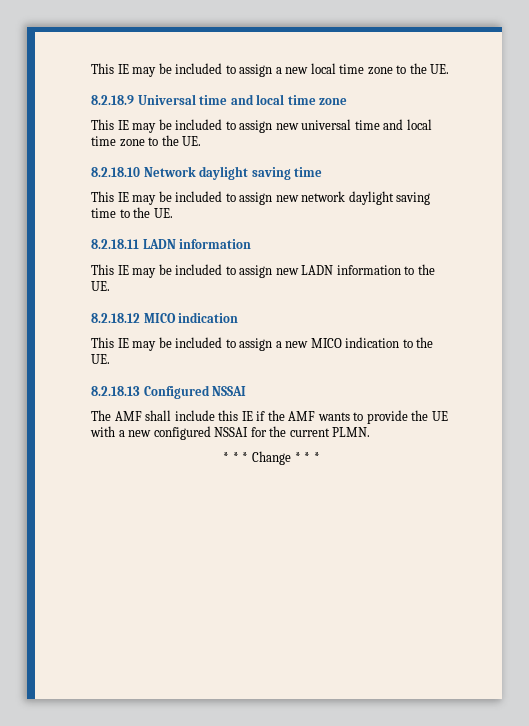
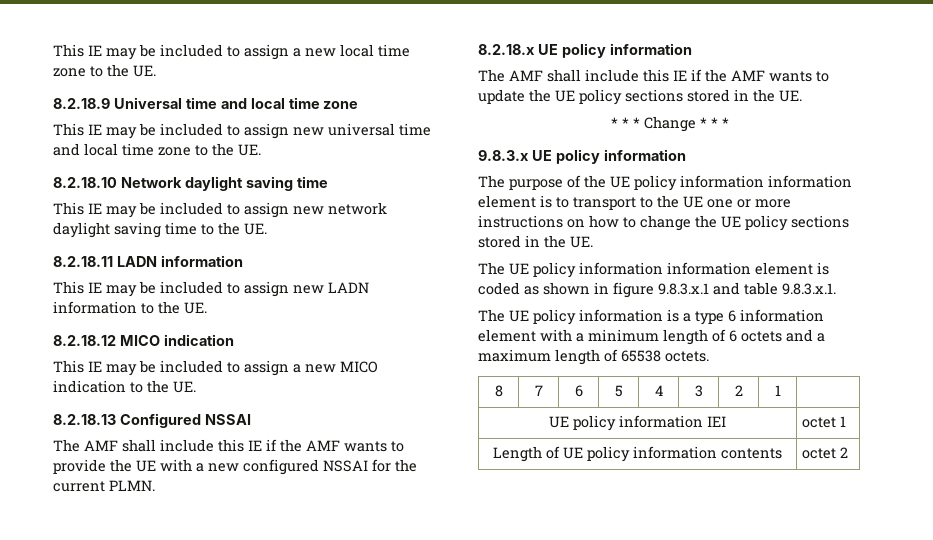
+ 8.2.18.x UE policy information
+ The AMF shall include this IE if the AMF wants to update the UE policy sections stored in the UE.
+ 9.8.3.x UE policy information
+ The purpose of the UE policy information information element is to transport to the UE one or more instructions on how to change the UE policy sections stored in the UE.
+ The UE policy information information element is coded as shown in figure 9.8.3.x.1 and table 9.8.3.x.1.
+ The UE policy information is a type 6 information element with a minimum length of 6 octets and a maximum length of 65538 octets.
+ 8 | 7 | 6 | 5 | 4 | 3 | 2 | 1 |
+ UE policy information IEI | octet 1
+ Length of UE policy information contents | octet 2

